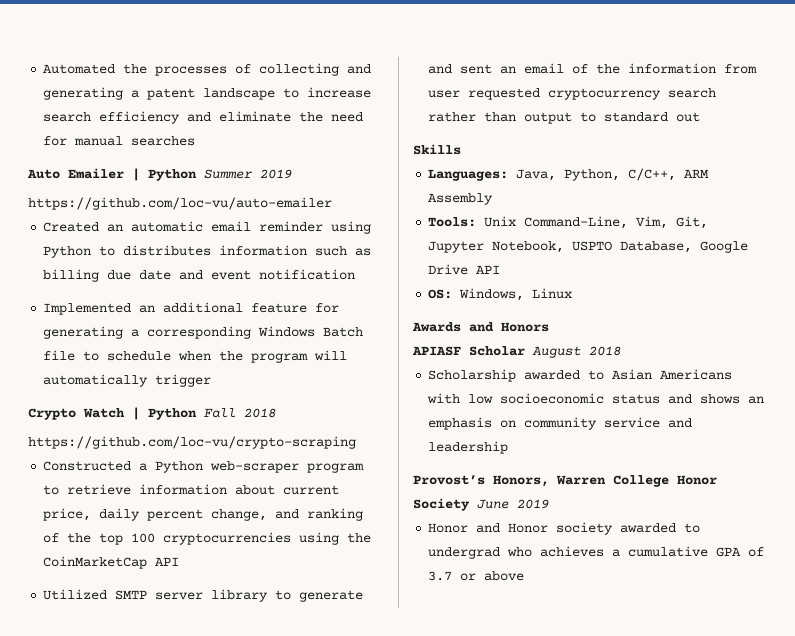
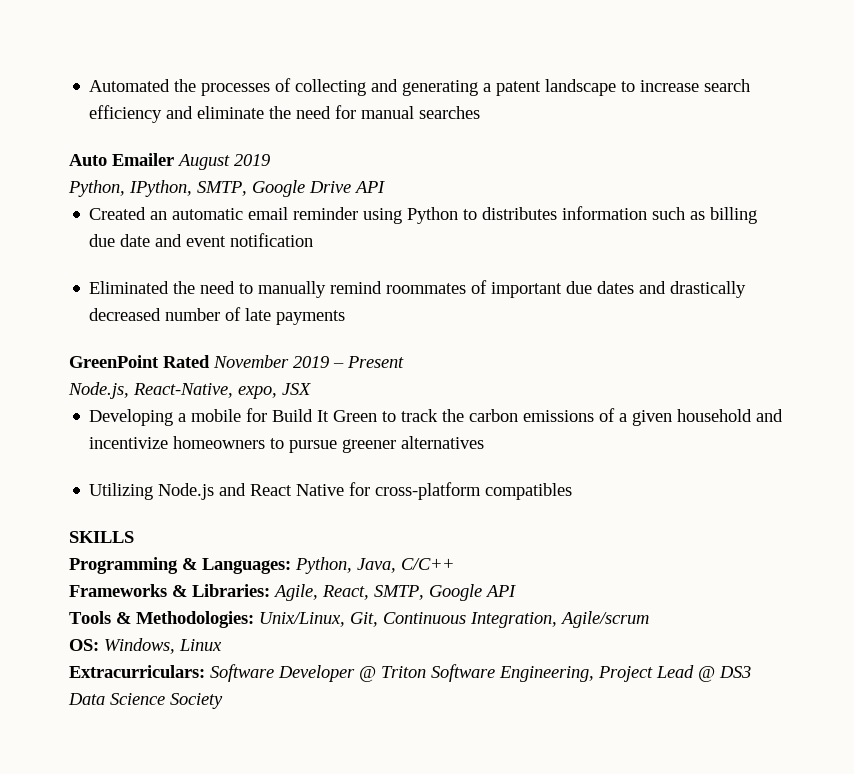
- Auto Emailer | Python Summer 2019
- https://github.com/loc-vu/auto-emailer
+ Auto Emailer August 2019
+ Python, IPython, SMTP, Google Drive API
- Implemented an additional feature for generating a corresponding Windows Batch file to schedule when the program will automatically trigger
- Crypto Watch | Python Fall 2018
- https://github.com/loc-vu/crypto-scraping
- Constructed a Python web-scraper program to retrieve information about current price, daily percent change, and ranking of the top 100 cryptocurrencies using the CoinMarketCap API
- Utilized SMTP server library to generate and sent an email of the information from user requested cryptocurrency search rather than output to standard out
- Skills
- Languages: Java, Python, C/C++, ARM Assembly
- Tools: Unix Command-Line, Vim, Git, Jupyter Notebook, USPTO Database, Google Drive API
+ Eliminated the need to manually remind roommates of important due dates and drastically decreased number of late payments
+ GreenPoint Rated November 2019 – Present
+ Node.js, React-Native, expo, JSX
+ Developing a mobile for Build It Green to track the carbon emissions of a given household and incentivize homeowners to pursue greener alternatives
+ Utilizing Node.js and React Native for cross-platform compatibles
+ SKILLS
+ Programming & Languages: Python, Java, C/C++
+ Frameworks & Libraries: Agile, React, SMTP, Google API
+ Tools & Methodologies: Unix/Linux, Git, Continuous Integration, Agile/scrum
  OS: Windows, Linux
- Awards and Honors
- APIASF Scholar August 2018
- Scholarship awarded to Asian Americans with low socioeconomic status and shows an emphasis on community service and leadership
- Provost’s Honors, Warren College Honor Society June 2019
- Honor and Honor society awarded to undergrad who achieves a cumulative GPA of 3.7 or above
+ Extracurriculars: Software Developer @ Triton Software Engineering, Project Lead @ DS3 Data Science Society

